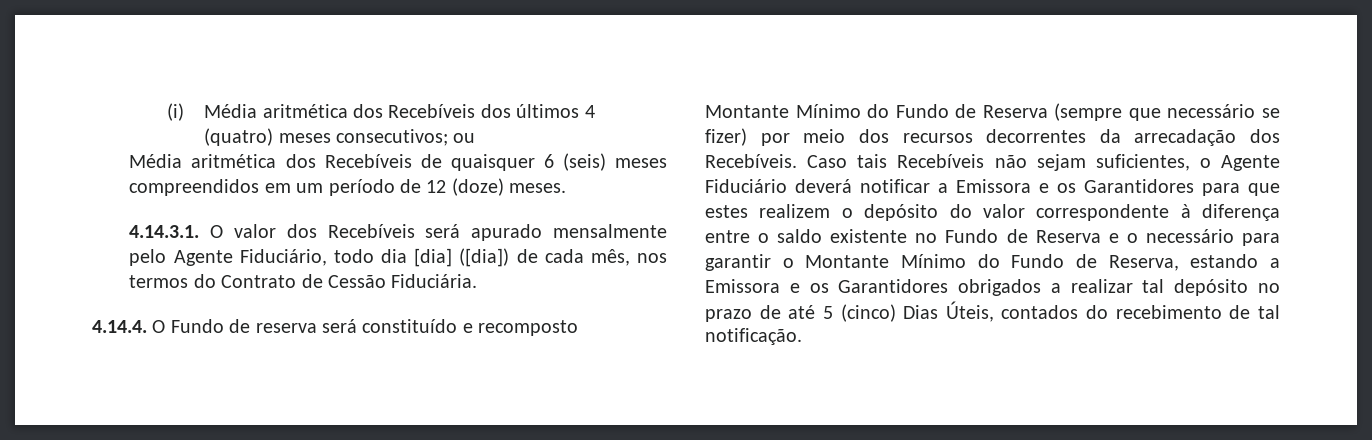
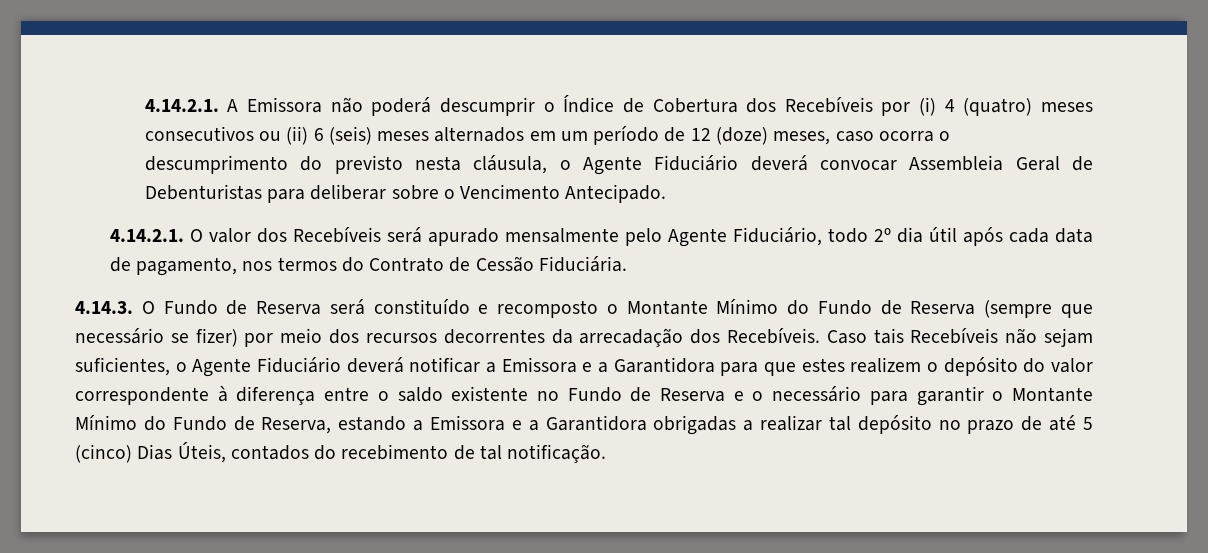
- (i) Média aritmética dos Recebíveis dos últimos 4 (quatro) meses consecutivos; ou
- Média aritmética dos Recebíveis de quaisquer 6 (seis) meses compreendidos em um período de 12 (doze) meses.
- 4.14.3.1. O valor dos Recebíveis será apurado mensalmente pelo Agente Fiduciário, todo dia [dia] ([dia]) de cada mês, nos termos do Contrato de Cessão Fiduciária.
+ 4.14.2.1. A Emissora não poderá descumprir o Índice de Cobertura dos Recebíveis por (i) 4 (quatro) meses consecutivos ou (ii) 6 (seis) meses alternados em um período de 12 (doze) meses, caso ocorra o descumprimento do previsto nesta cláusula, o Agente Fiduciário deverá convocar Assembleia Geral de Debenturistas para deliberar sobre o Vencimento Antecipado.
+ 4.14.2.1. O valor dos Recebíveis será apurado mensalmente pelo Agente Fiduciário, todo 2º dia útil após cada data de pagamento, nos termos do Contrato de Cessão Fiduciária.
- 4.14.4. O Fundo de reserva será constituído e recomposto Montante Mínimo do Fundo de Reserva (sempre que necessário se fizer) por meio dos recursos decorrentes da arrecadação dos Recebíveis.
+ 4.14.3. O Fundo de Reserva será constituído e recomposto o Montante Mínimo do Fundo de Reserva (sempre que necessário se fizer) por meio dos recursos decorrentes da arrecadação dos Recebíveis.
- Caso tais Recebíveis não sejam suficientes, o Agente Fiduciário deverá notificar a Emissora e os Garantidores para que estes realizem o depósito do valor correspondente à diferença entre o saldo existente no Fundo de Reserva e o necessário para garantir o Montante Mínimo do Fundo de Reserva, estando a Emissora e os Garantidores obrigados a realizar tal depósito no prazo de até 5 (cinco) Dias Úteis, contados do recebimento de tal notificação.
+ Caso tais Recebíveis não sejam suficientes, o Agente Fiduciário deverá notificar a Emissora e a Garantidora para que estes realizem o depósito do valor correspondente à diferença entre o saldo existente no Fundo de Reserva e o necessário para garantir o Montante Mínimo do Fundo de Reserva, estando a Emissora e a Garantidora obrigadas a realizar tal depósito no prazo de até 5 (cinco) Dias Úteis, contados do recebimento de tal notificação.

